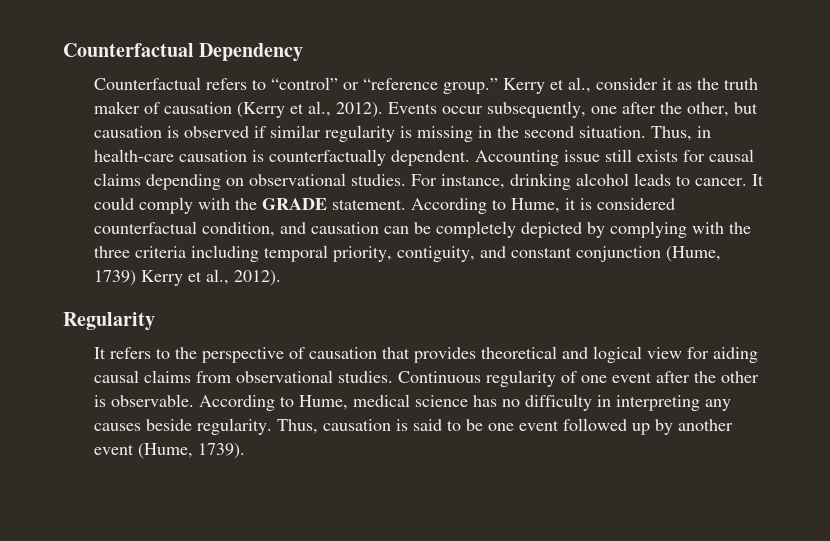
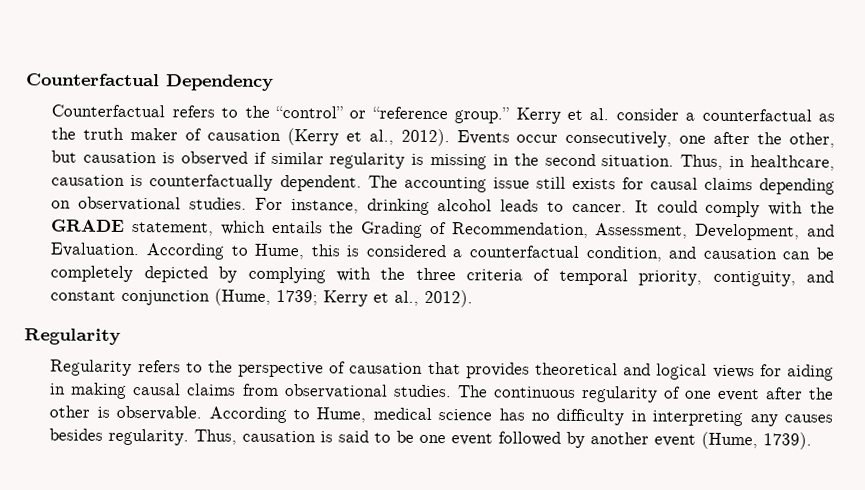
- Counterfactual refers to “control” or “reference group.”
+ Counterfactual refers to the “control” or “reference group.”
- Kerry et al., consider it as the truth maker of causation (Kerry et al., 2012).
+ Kerry et al. consider a counterfactual as the truth maker of causation (Kerry et al., 2012).
- Events occur subsequently, one after the other, but causation is observed if similar regularity is missing in the second situation.
+ Events occur consecutively, one after the other, but causation is observed if similar regularity is missing in the second situation.
- Thus, in health-care causation is counterfactually dependent.
+ Thus, in healthcare, causation is counterfactually dependent.
- Accounting issue still exists for causal claims depending on observational studies.
+ The accounting issue still exists for causal claims depending on observational studies.
- It could comply with the GRADE statement. According to Hume, it is considered counterfactual condition, and causation can be completely depicted by complying with the three criteria including temporal priority, contiguity, and constant conjunction (Hume, 1739) Kerry et al., 2012).
+ It could comply with the GRADE statement, which entails the Grading of Recommendation, Assessment, Development, and Evaluation. According to Hume, this is considered a counterfactual condition, and causation can be completely depicted by complying with the three criteria of temporal priority, contiguity, and constant conjunction (Hume, 1739; Kerry et al., 2012).
- It refers to the perspective of causation that provides theoretical and logical view for aiding causal claims from observational studies.
+ Regularity refers to the perspective of causation that provides theoretical and logical views for aiding in making causal claims from observational studies.
- Continuous regularity of one event after the other is observable.
+ The continuous regularity of one event after the other is observable.
- According to Hume, medical science has no difficulty in interpreting any causes beside regularity.
+ According to Hume, medical science has no difficulty in interpreting any causes besides regularity.
- Thus, causation is said to be one event followed up by another event (Hume, 1739).
+ Thus, causation is said to be one event followed by another event (Hume, 1739).

